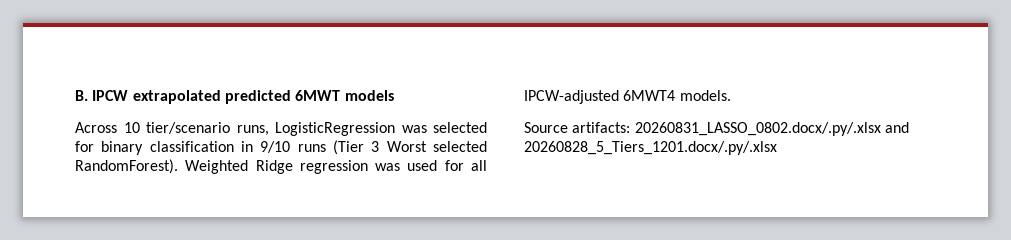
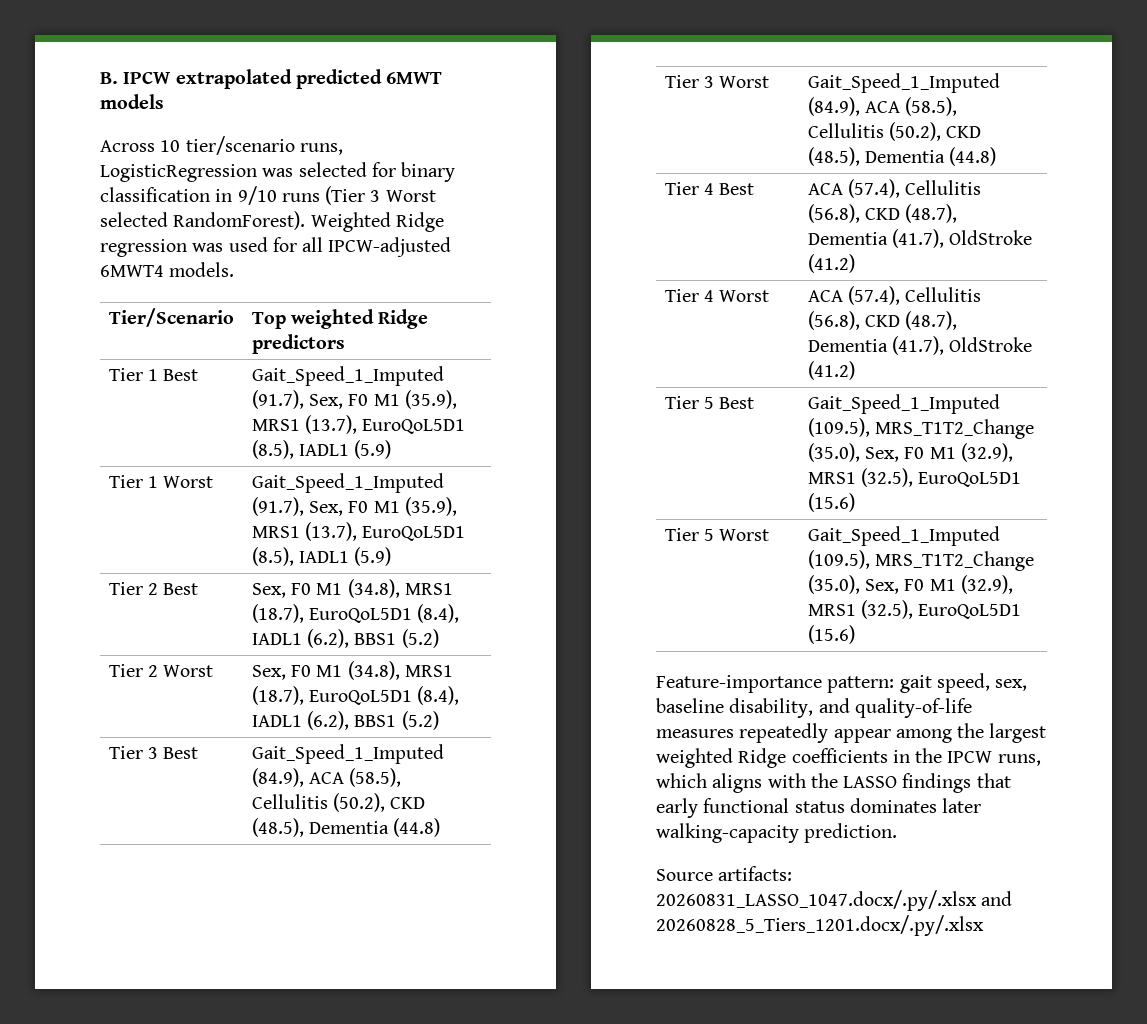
+ Tier/Scenario | Top weighted Ridge predictors
+ Tier 1 Best | Gait_Speed_1_Imputed (91.7), Sex, F0 M1 (35.9), MRS1 (13.7), EuroQoL5D1 (8.5), IADL1 (5.9)
+ Tier 1 Worst | Gait_Speed_1_Imputed (91.7), Sex, F0 M1 (35.9), MRS1 (13.7), EuroQoL5D1 (8.5), IADL1 (5.9)
+ Tier 2 Best | Sex, F0 M1 (34.8), MRS1 (18.7), EuroQoL5D1 (8.4), IADL1 (6.2), BBS1 (5.2)
+ Tier 2 Worst | Sex, F0 M1 (34.8), MRS1 (18.7), EuroQoL5D1 (8.4), IADL1 (6.2), BBS1 (5.2)
+ Tier 3 Best | Gait_Speed_1_Imputed (84.9), ACA (58.5), Cellulitis (50.2), CKD (48.5), Dementia (44.8)
+ Tier 3 Worst | Gait_Speed_1_Imputed (84.9), ACA (58.5), Cellulitis (50.2), CKD (48.5), Dementia (44.8)
+ Tier 4 Best | ACA (57.4), Cellulitis (56.8), CKD (48.7), Dementia (41.7), OldStroke (41.2)
+ Tier 4 Worst | ACA (57.4), Cellulitis (56.8), CKD (48.7), Dementia (41.7), OldStroke (41.2)
+ Tier 5 Best | Gait_Speed_1_Imputed (109.5), MRS_T1T2_Change (35.0), Sex, F0 M1 (32.9), MRS1 (32.5), EuroQoL5D1 (15.6)
+ Tier 5 Worst | Gait_Speed_1_Imputed (109.5), MRS_T1T2_Change (35.0), Sex, F0 M1 (32.9), MRS1 (32.5), EuroQoL5D1 (15.6)
+ Feature-importance pattern: gait speed, sex, baseline disability, and quality-of-life measures repeatedly appear among the largest weighted Ridge coefficients in the IPCW runs, which aligns with the LASSO findings that early functional status dominates later walking-capacity prediction.
- Source artifacts: 20260831_LASSO_0802.docx/.py/.xlsx and 20260828_5_Tiers_1201.docx/.py/.xlsx
+ Source artifacts: 20260831_LASSO_1047.docx/.py/.xlsx and 20260828_5_Tiers_1201.docx/.py/.xlsx

